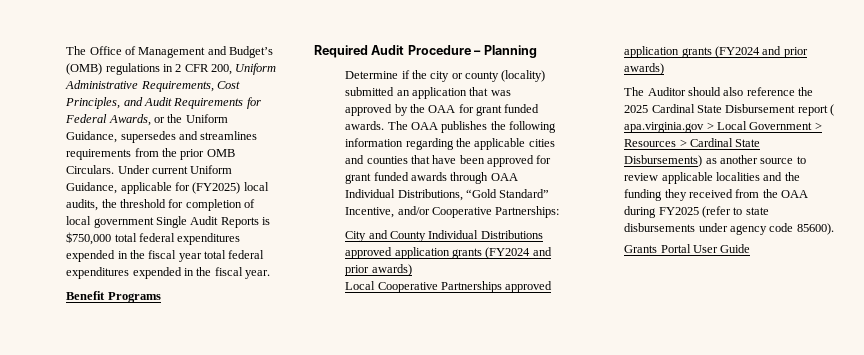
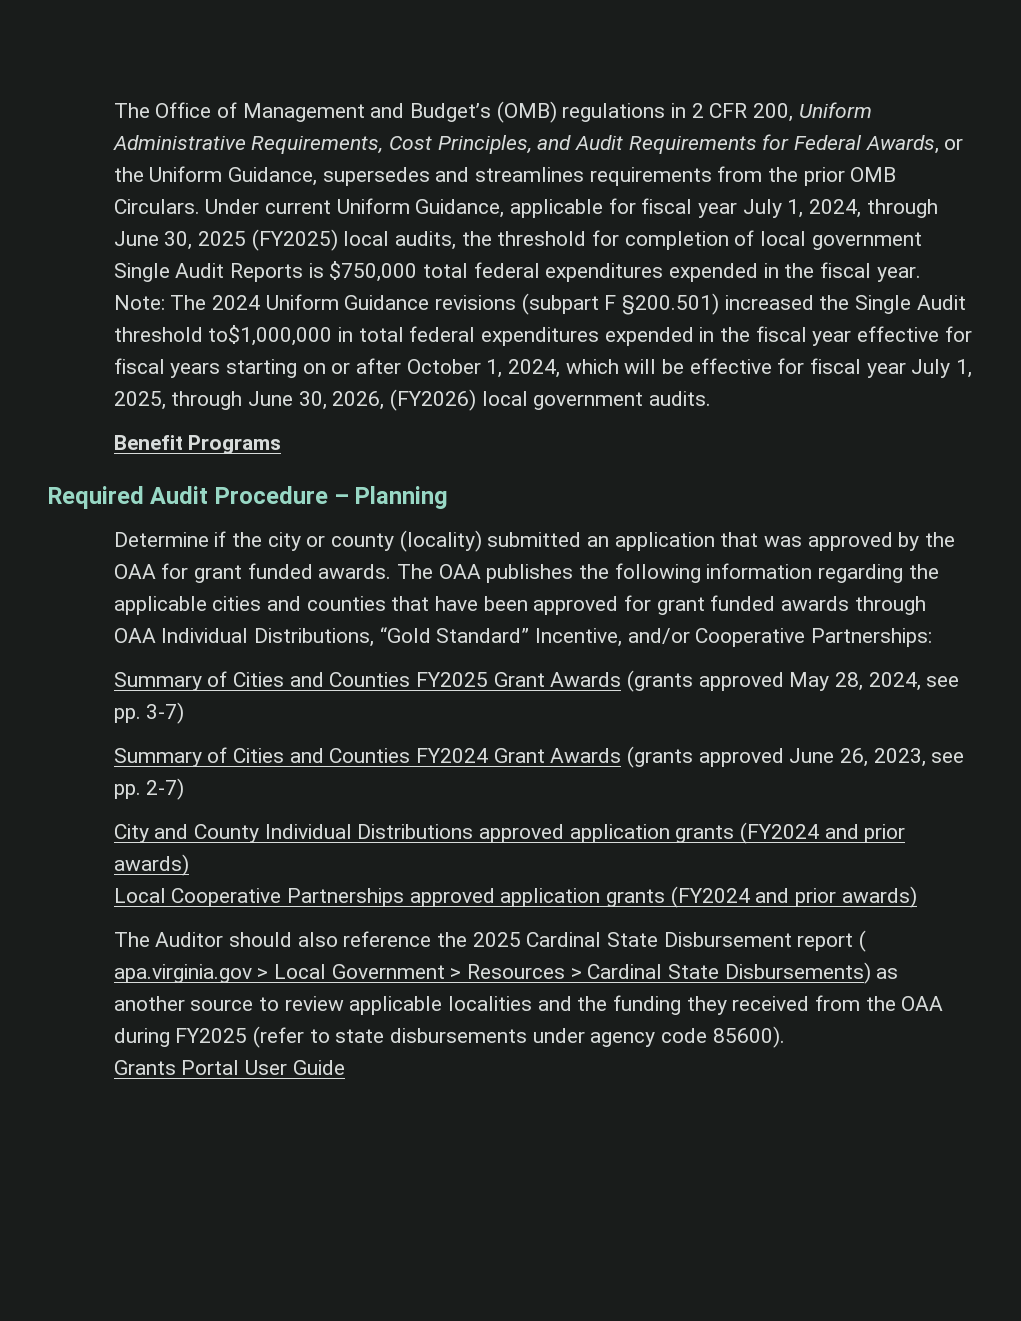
- Under current Uniform Guidance, applicable for (FY2025) local audits, the threshold for completion of local government Single Audit Reports is $750,000 total federal expenditures expended in the fiscal year total federal expenditures expended in the fiscal year.
+ Under current Uniform Guidance, applicable for fiscal year July 1, 2024, through June 30, 2025 (FY2025) local audits, the threshold for completion of local government Single Audit Reports is $750,000 total federal expenditures expended in the fiscal year. Note: The 2024 Uniform Guidance revisions (subpart F §200.501) increased the Single Audit threshold to$1,000,000 in total federal expenditures expended in the fiscal year effective for fiscal years starting on or after October 1, 2024, which will be effective for fiscal year July 1, 2025, through June 30, 2026, (FY2026) local government audits.
+ Summary of Cities and Counties FY2025 Grant Awards (grants approved May 28, 2024, see pp. 3-7)
+ Summary of Cities and Counties FY2024 Grant Awards (grants approved June 26, 2023, see pp. 2-7)

